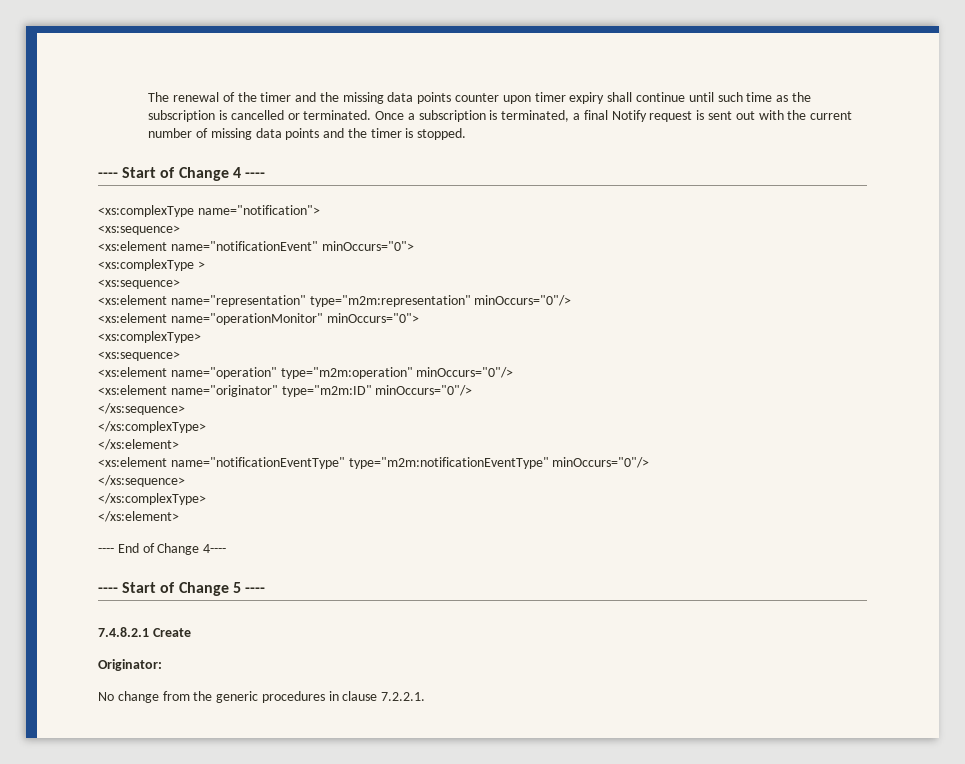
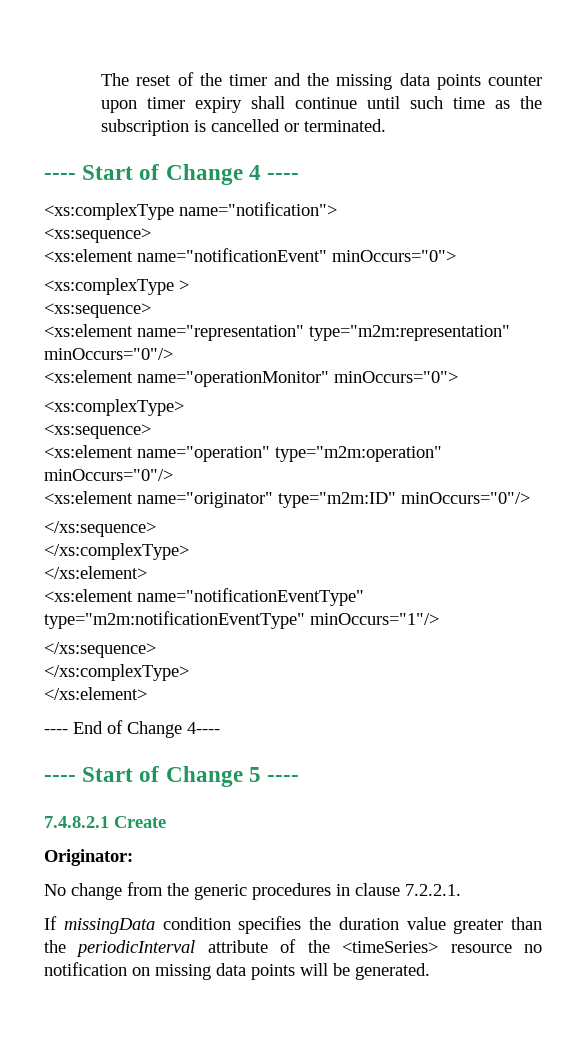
- The renewal of the timer and the missing data points counter upon timer expiry shall continue until such time as the subscription is cancelled or terminated. Once a subscription is terminated, a final Notify request is sent out with the current number of missing data points and the timer is stopped.
+ The reset of the timer and the missing data points counter upon timer expiry shall continue until such time as the subscription is cancelled or terminated.
- <xs:element name="notificationEventType" type="m2m:notificationEventType" minOccurs="0"/>
+ <xs:element name="notificationEventType" type="m2m:notificationEventType" minOccurs="1"/>
+ If missingData condition specifies the duration value greater than the periodicInterval attribute of the <timeSeries> resource no notification on missing data points will be generated.

